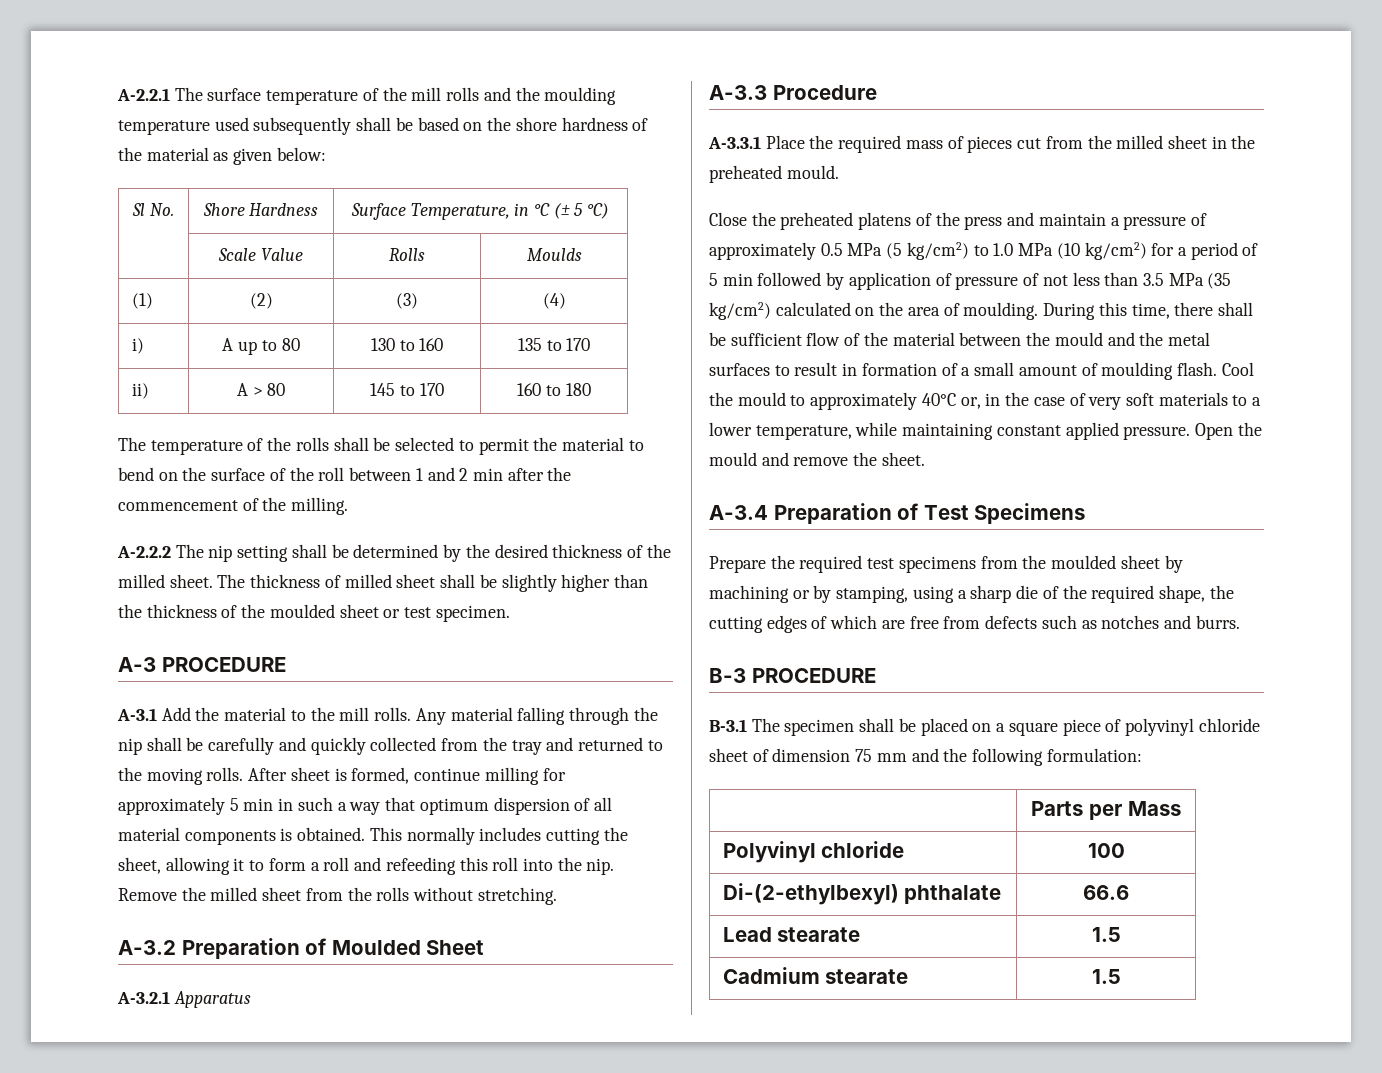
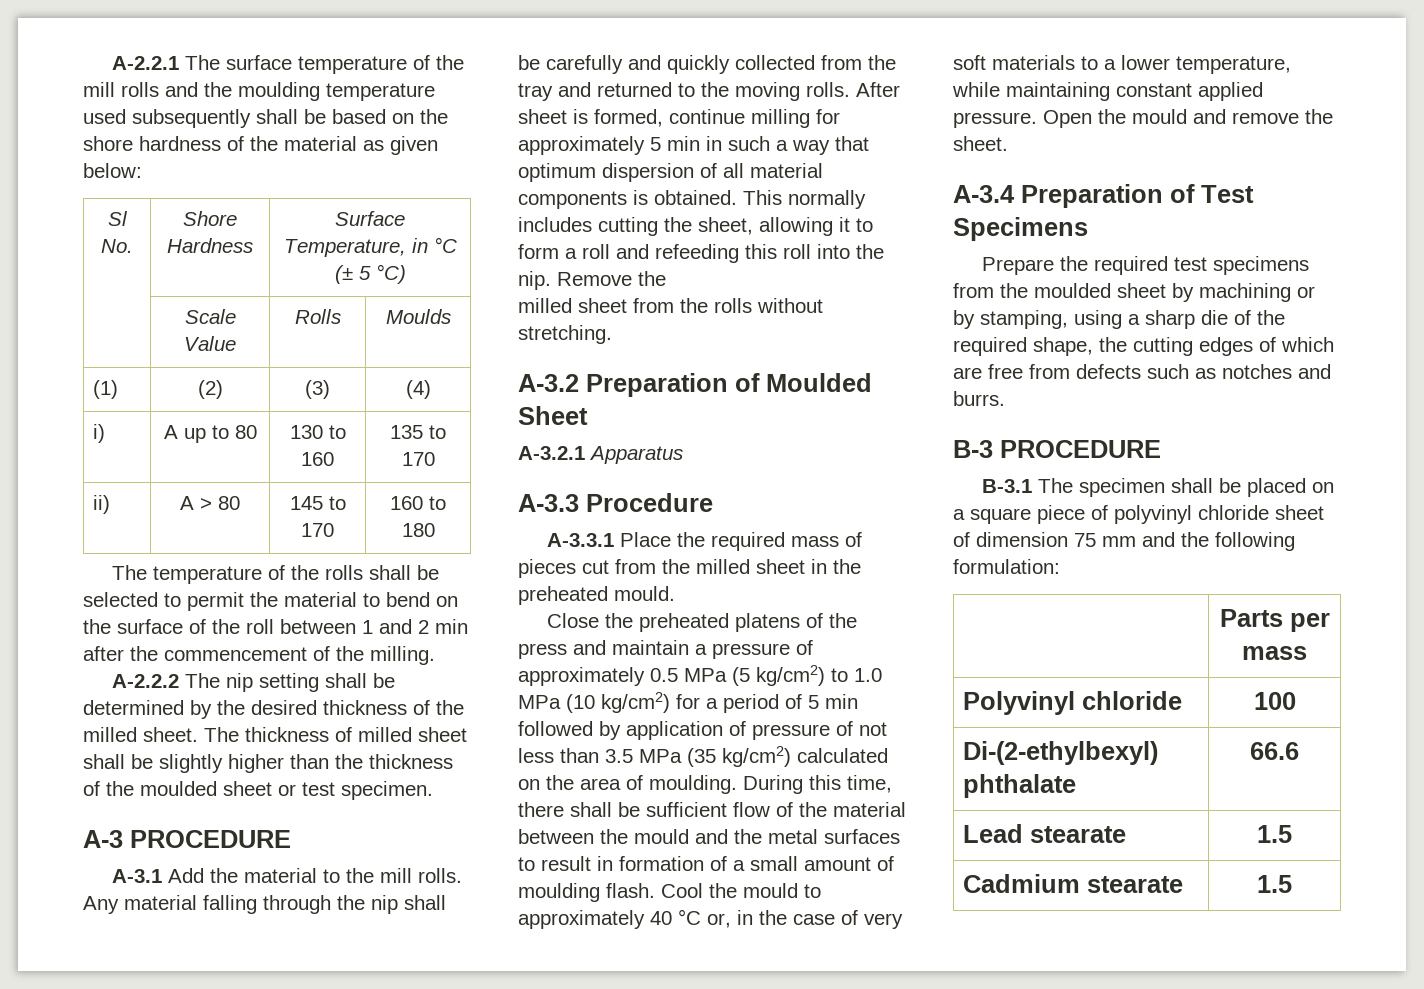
- Remove the milled sheet from the rolls without stretching.
+ Remove the
+ milled sheet from the rolls without stretching.
- Cool the mould to approximately 40°C or, in the case of very soft materials to a lower temperature, while maintaining constant applied pressure.
+ Cool the mould to approximately 40 °C or, in the case of very soft materials to a lower temperature, while maintaining constant applied pressure.
- | Parts per Mass
+ | Parts per mass

